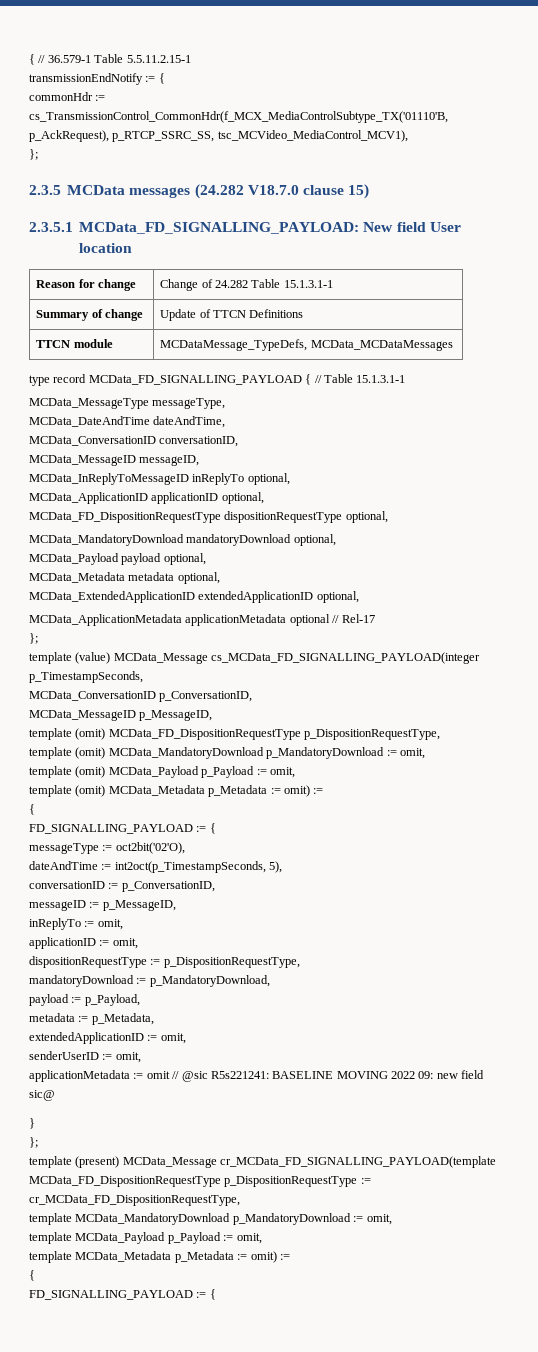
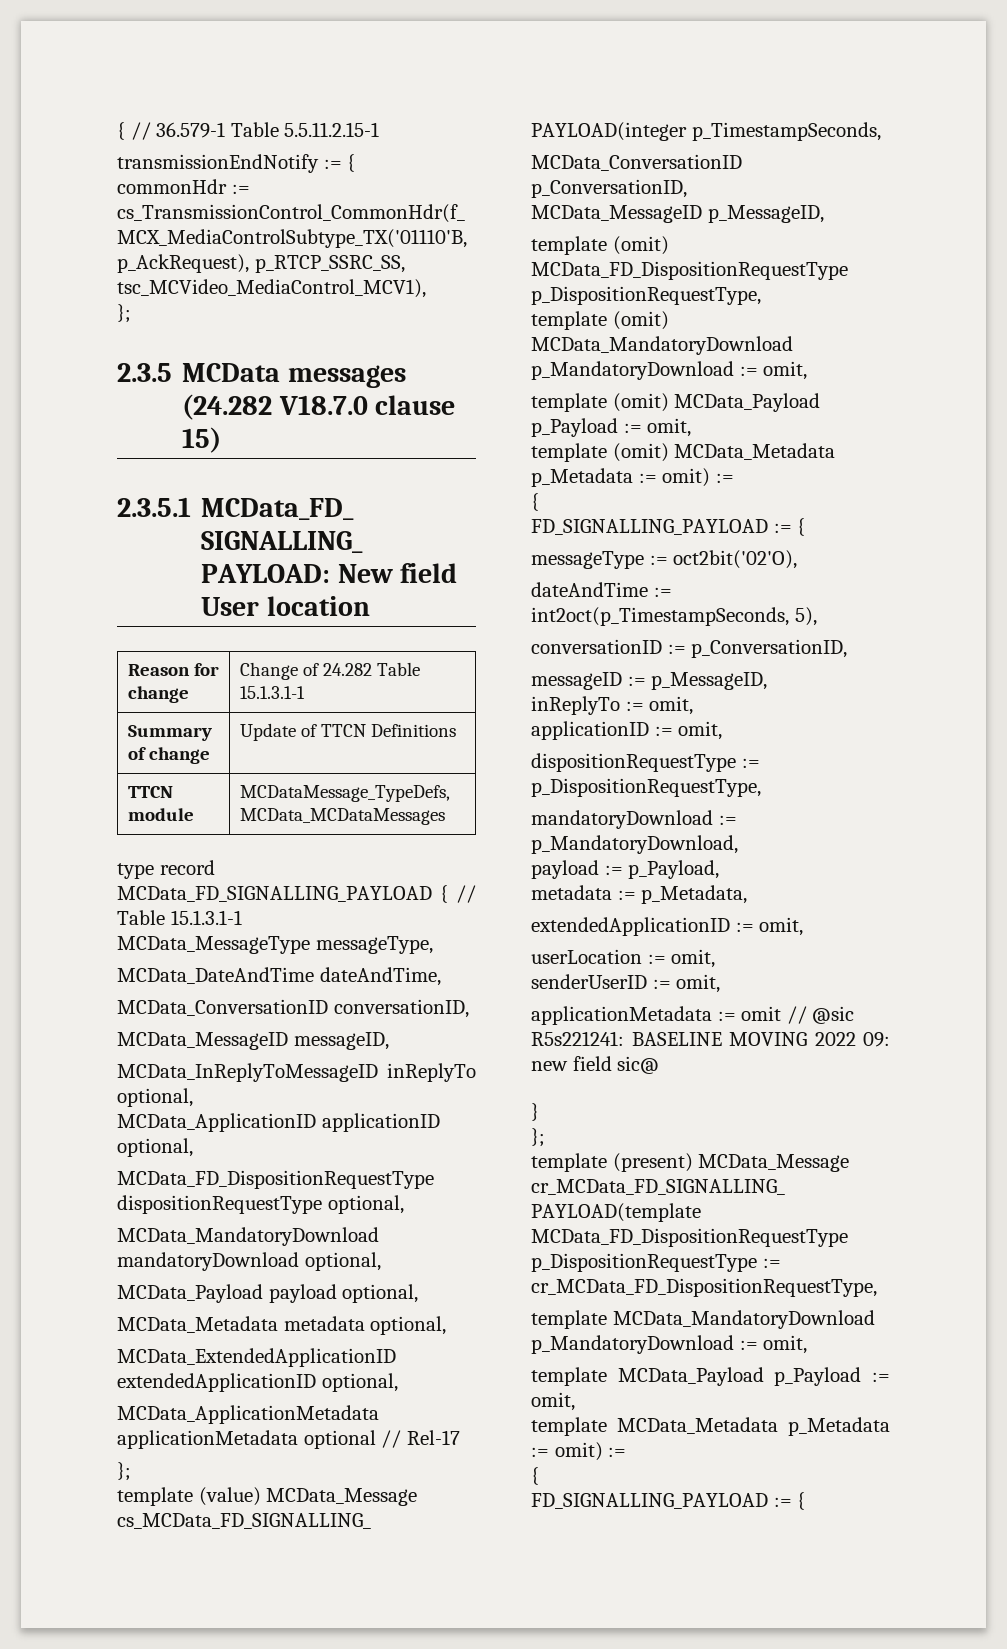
+ userLocation := omit,

